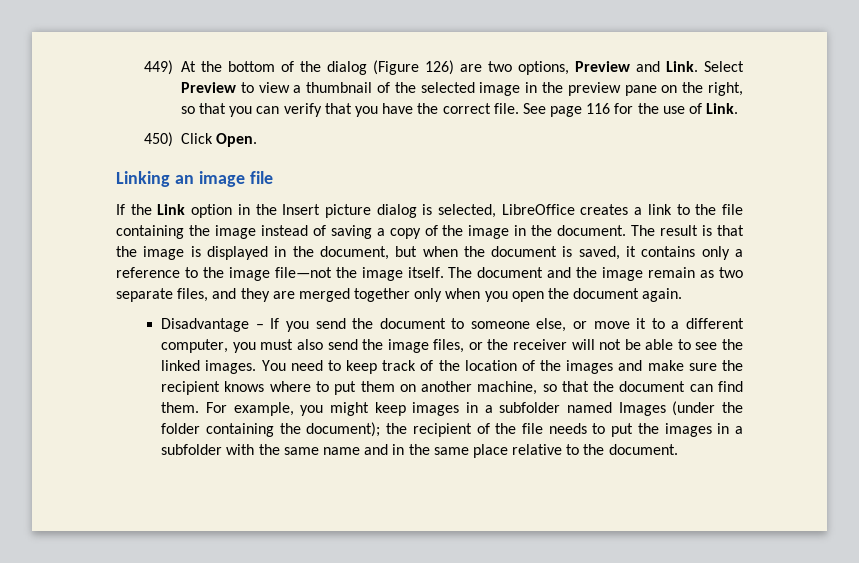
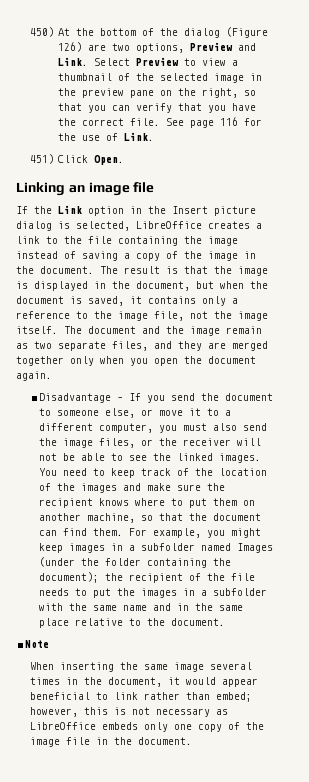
- 449) At the bottom of the dialog (Figure 126) are two options, Preview and Link.
+ 450) At the bottom of the dialog (Figure 126) are two options, Preview and Link.
- 450) Click Open.
+ 451) Click Open.
- The result is that the image is displayed in the document, but when the document is saved, it contains only a reference to the image file—not the image itself.
+ The result is that the image is displayed in the document, but when the document is saved, it contains only a reference to the image file, not the image itself.
+ Note
+ When inserting the same image several times in the document, it would appear beneficial to link rather than embed; however, this is not necessary as LibreOffice embeds only one copy of the image file in the document.

